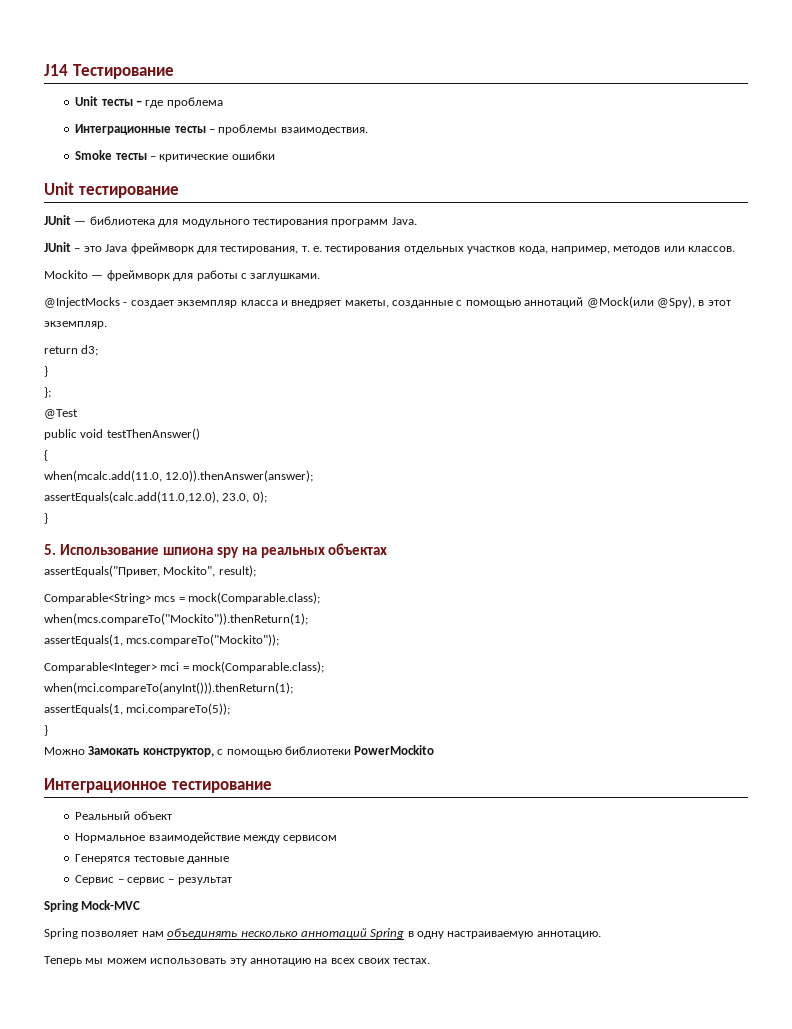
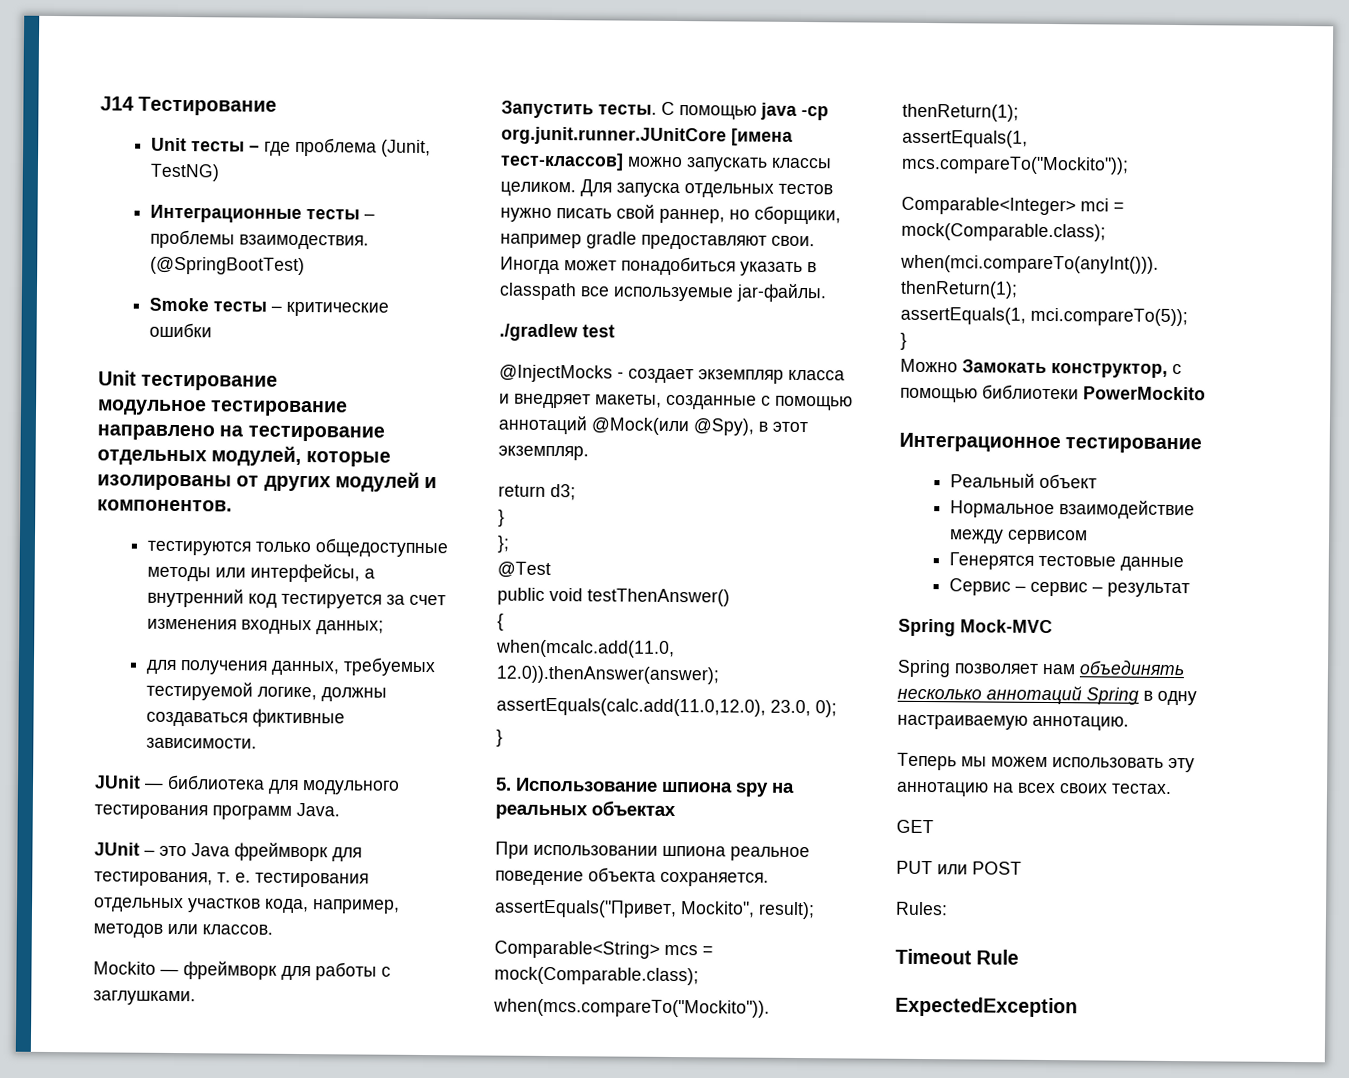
- Unit тесты – где проблема
+ Unit тесты – где проблема (Junit, TestNG)
+ (@SpringBootTest)
+ модульное тестирование направлено на тестирование отдельных модулей, которые изолированы от других модулей и компонентов.
+ тестируются только общедоступные методы или интерфейсы, а внутренний код тестируется за счет изменения входных данных;
+ для получения данных, требуемых тестируемой логике, должны создаваться фиктивные зависимости.
+ Запустить тесты. С помощью java -cp org.junit.runner.JUnitCore [имена тест-классов] можно запускать классы целиком. Для запуска отдельных тестов нужно писать свой раннер, но сборщики, например gradle предоставляют свои. Иногда может понадобиться указать в classpath все используемые jar-файлы.
+ ./gradlew test
+ При использовании шпиона реальное поведение объекта сохраняется.
+ GET
+ PUT или POST
+ Rules:
+ Timeout Rule
+ ExpectedException

